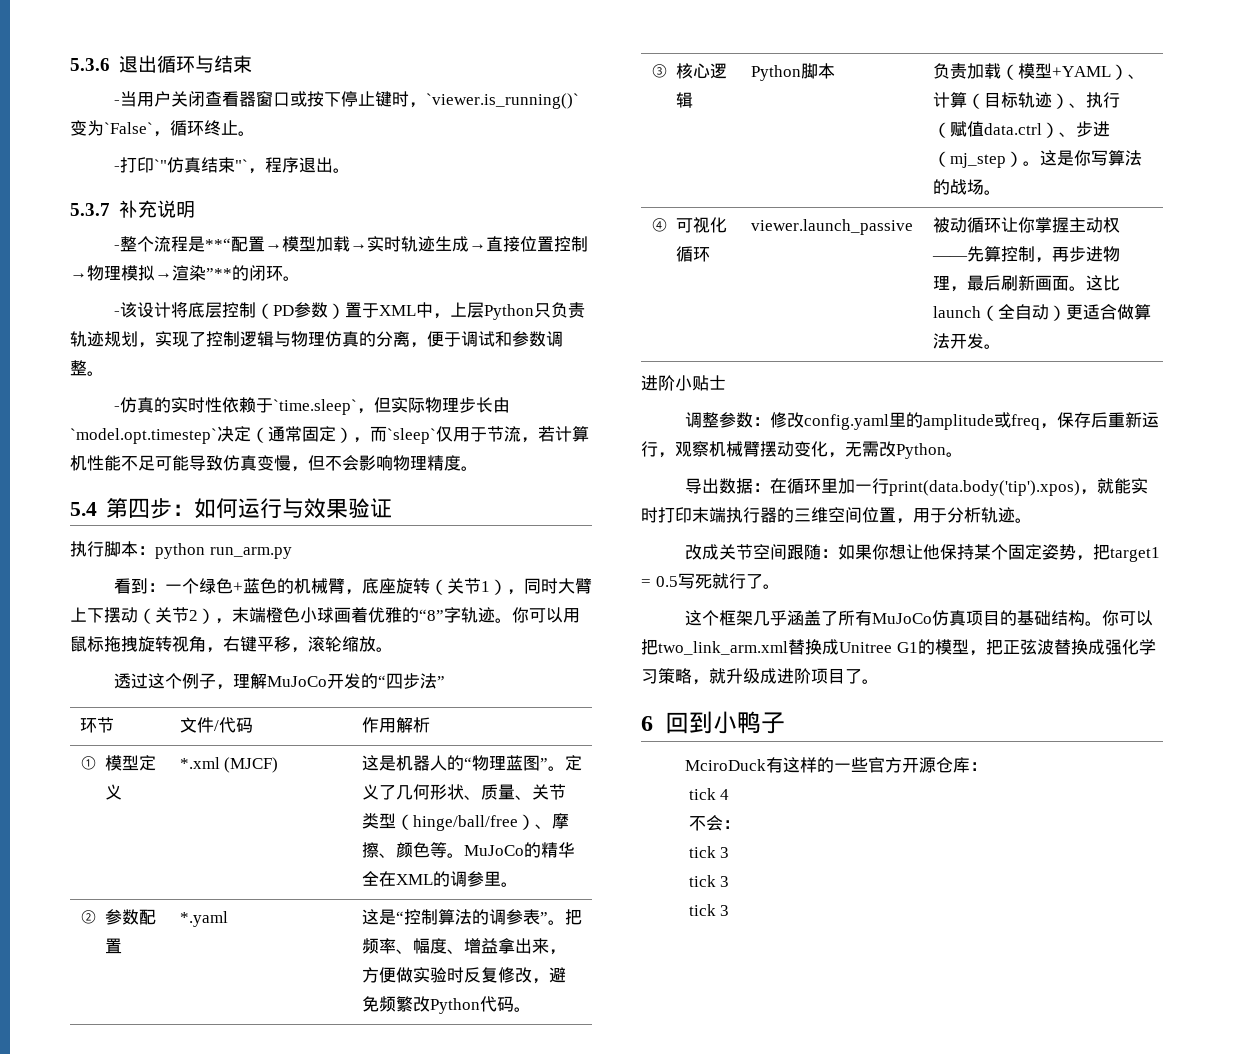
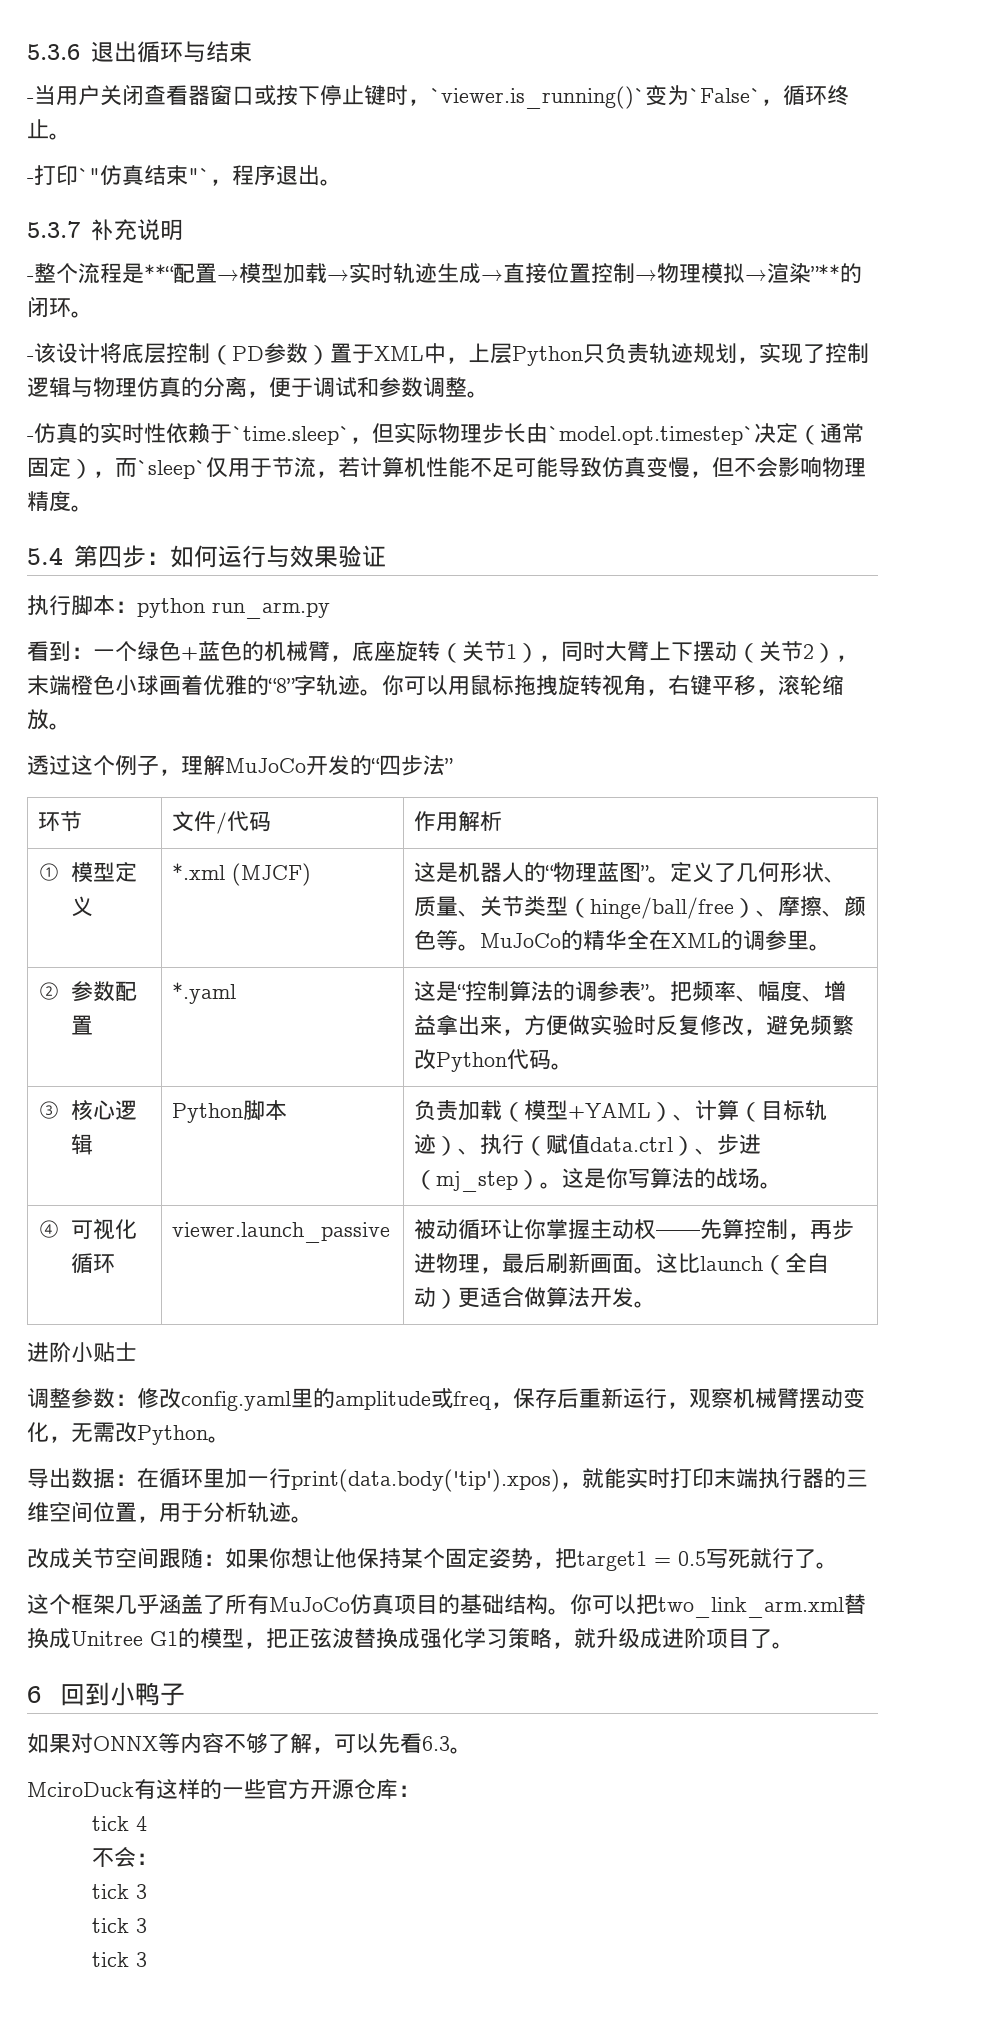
+ 如果对ONNX等内容不够了解，可以先看6.3。

